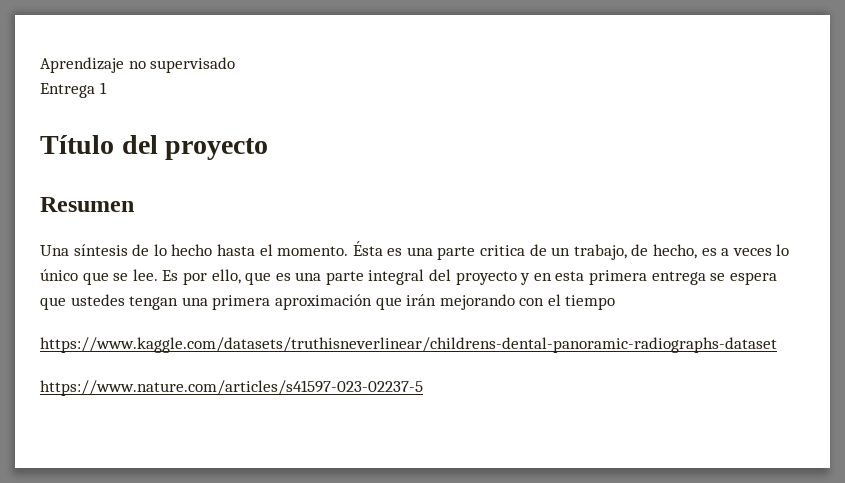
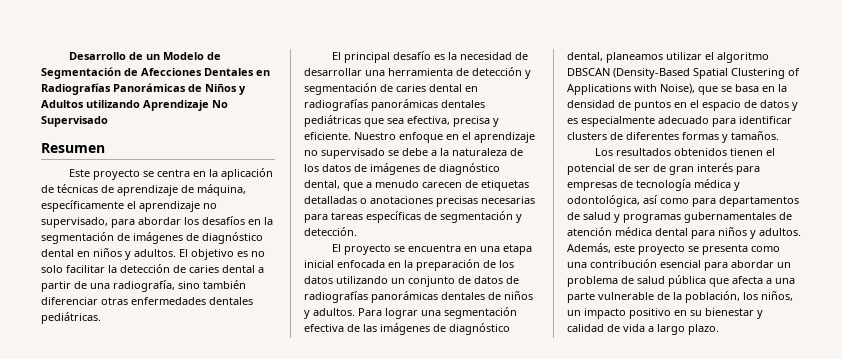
- Aprendizaje no supervisado
- Entrega 1
- Título del proyecto
+ Desarrollo de un Modelo de Segmentación de Afecciones Dentales en Radiografías Panorámicas de Niños y Adultos utilizando Aprendizaje No Supervisado
  Resumen
- Una síntesis de lo hecho hasta el momento. Ésta es una parte critica de un trabajo, de hecho, es a veces lo único que se lee. Es por ello, que es una parte integral del proyecto y en esta primera entrega se espera que ustedes tengan una primera aproximación que irán mejorando con el tiempo
- https://www.kaggle.com/datasets/truthisneverlinear/childrens-dental-panoramic-radiographs-dataset
- https://www.nature.com/articles/s41597-023-02237-5
+ Este proyecto se centra en la aplicación de técnicas de aprendizaje de máquina, específicamente el aprendizaje no supervisado, para abordar los desafíos en la segmentación de imágenes de diagnóstico dental en niños y adultos. El objetivo es no solo facilitar la detección de caries dental a partir de una radiografía, sino también diferenciar otras enfermedades dentales pediátricas.
+ El principal desafío es la necesidad de desarrollar una herramienta de detección y segmentación de caries dental en radiografías panorámicas dentales pediátricas que sea efectiva, precisa y eficiente. Nuestro enfoque en el aprendizaje no supervisado se debe a la naturaleza de los datos de imágenes de diagnóstico dental, que a menudo carecen de etiquetas detalladas o anotaciones precisas necesarias para tareas específicas de segmentación y detección.
+ El proyecto se encuentra en una etapa inicial enfocada en la preparación de los datos utilizando un conjunto de datos de radiografías panorámicas dentales de niños y adultos. Para lograr una segmentación efectiva de las imágenes de diagnóstico dental, planeamos utilizar el algoritmo DBSCAN (Density-Based Spatial Clustering of Applications with Noise), que se basa en la densidad de puntos en el espacio de datos y es especialmente adecuado para identificar clusters de diferentes formas y tamaños.
+ Los resultados obtenidos tienen el potencial de ser de gran interés para empresas de tecnología médica y odontológica, así como para departamentos de salud y programas gubernamentales de atención médica dental para niños y adultos. Además, este proyecto se presenta como una contribución esencial para abordar un problema de salud pública que afecta a una parte vulnerable de la población, los niños, un impacto positivo en su bienestar y calidad de vida a largo plazo.

